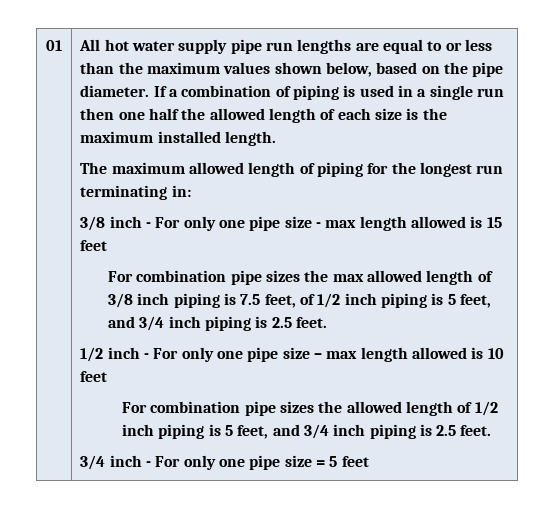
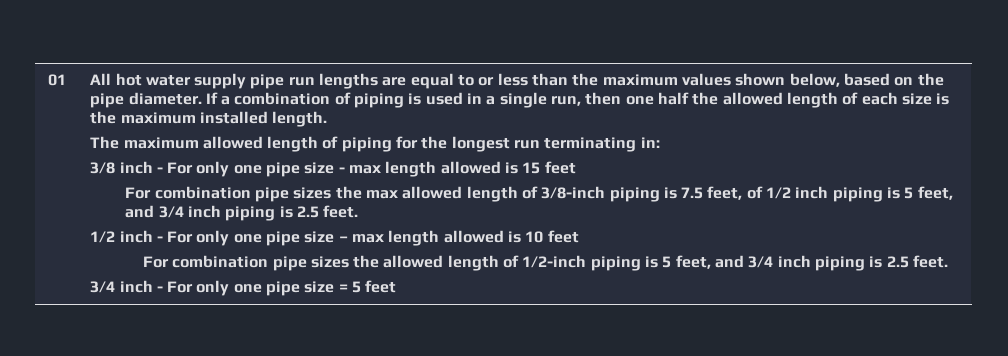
- If a combination of piping is used in a single run then one half the allowed length of each size is the maximum installed length.
+ If a combination of piping is used in a single run, then one half the allowed length of each size is the maximum installed length.
- For combination pipe sizes the max allowed length of 3/8 inch piping is 7.5 feet, of 1/2 inch piping is 5 feet, and 3/4 inch piping is 2.5 feet.
+ For combination pipe sizes the max allowed length of 3/8-inch piping is 7.5 feet, of 1/2 inch piping is 5 feet, and 3/4 inch piping is 2.5 feet.
- For combination pipe sizes the allowed length of 1/2 inch piping is 5 feet, and 3/4 inch piping is 2.5 feet.
+ For combination pipe sizes the allowed length of 1/2-inch piping is 5 feet, and 3/4 inch piping is 2.5 feet.

